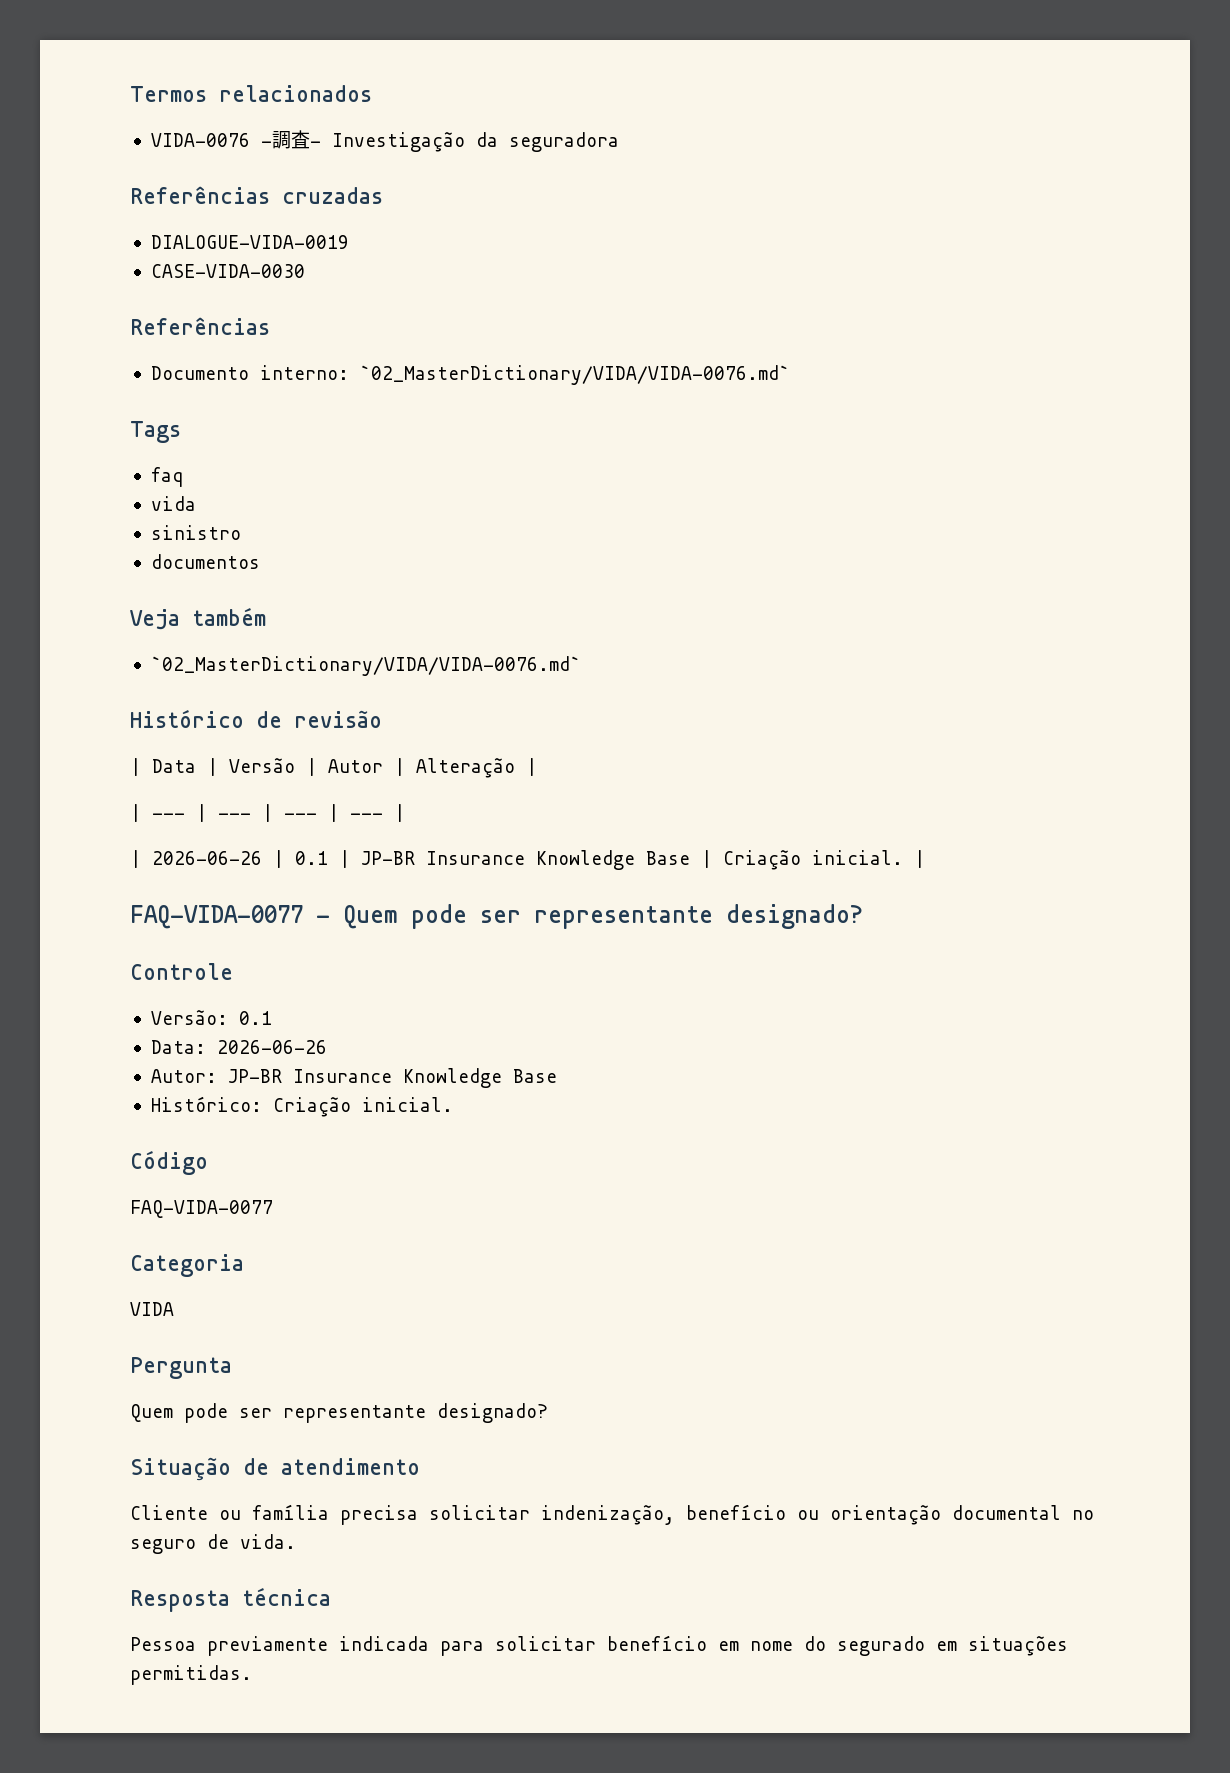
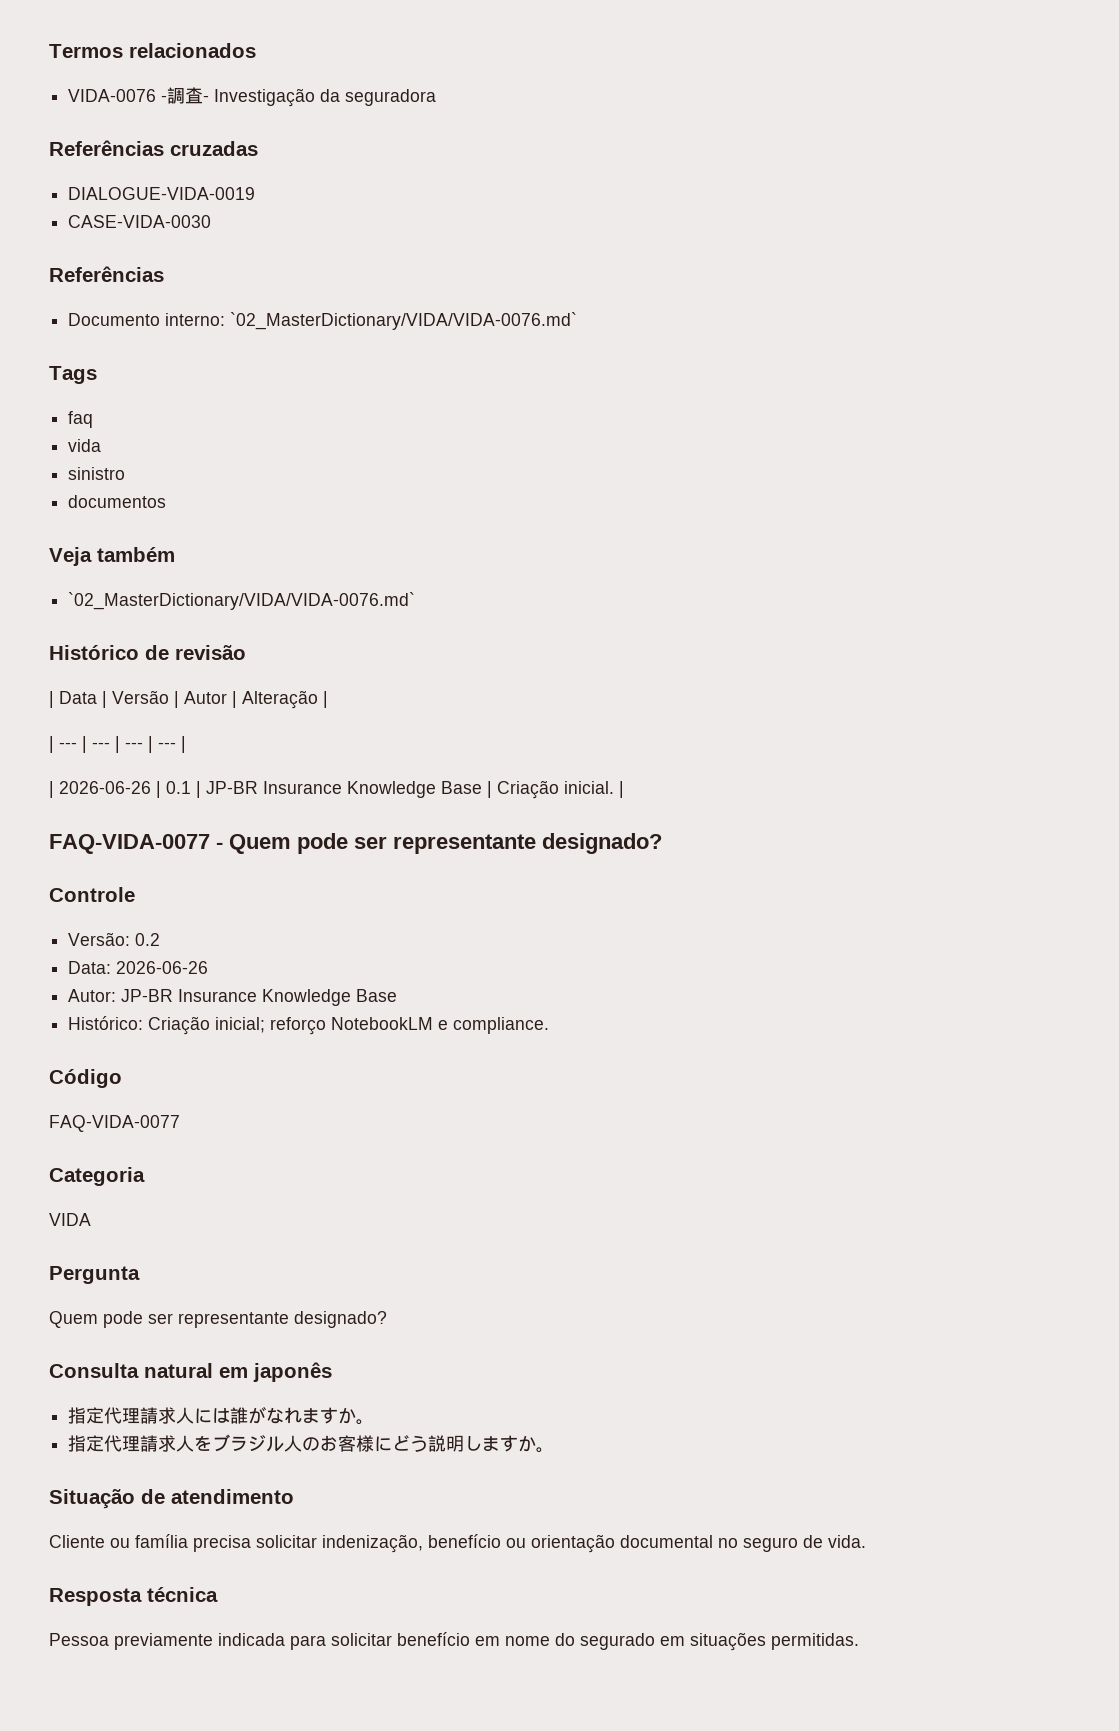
- Versão: 0.1
+ Versão: 0.2
- Histórico: Criação inicial.
+ Histórico: Criação inicial; reforço NotebookLM e compliance.
+ Consulta natural em japonês
+ 指定代理請求人には誰がなれますか。
+ 指定代理請求人をブラジル人のお客様にどう説明しますか。

